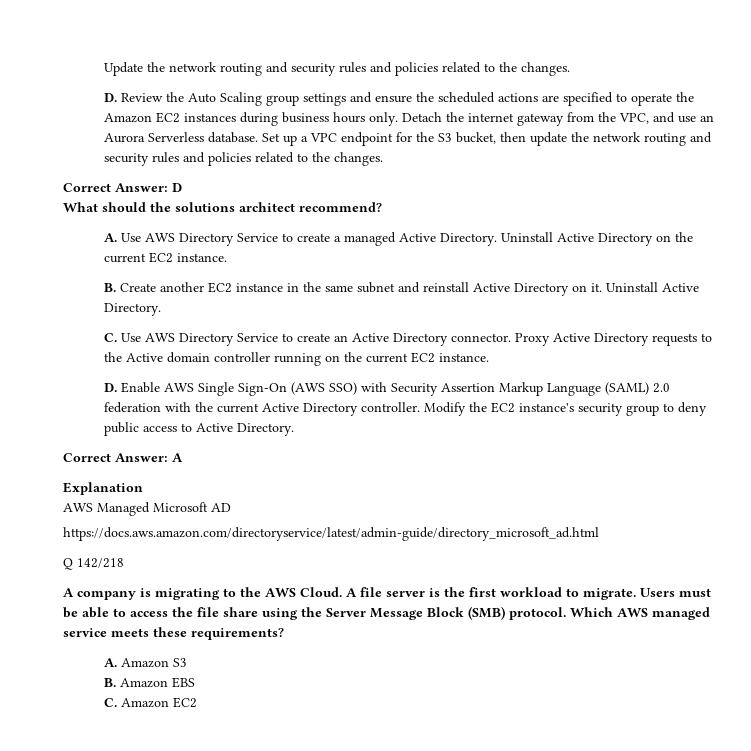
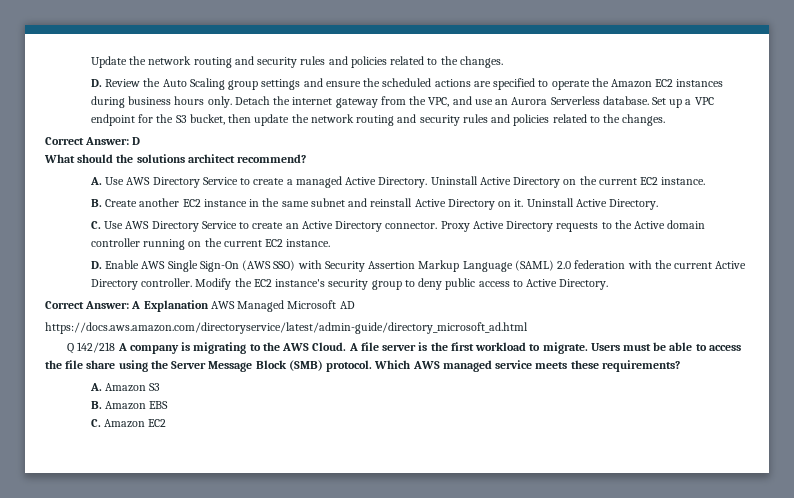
- Correct Answer: A
- Explanation
- AWS Managed Microsoft AD
+ Correct Answer: A Explanation AWS Managed Microsoft AD
- Q 142/218
- A company is migrating to the AWS Cloud.
+ Q 142/218 A company is migrating to the AWS Cloud.

